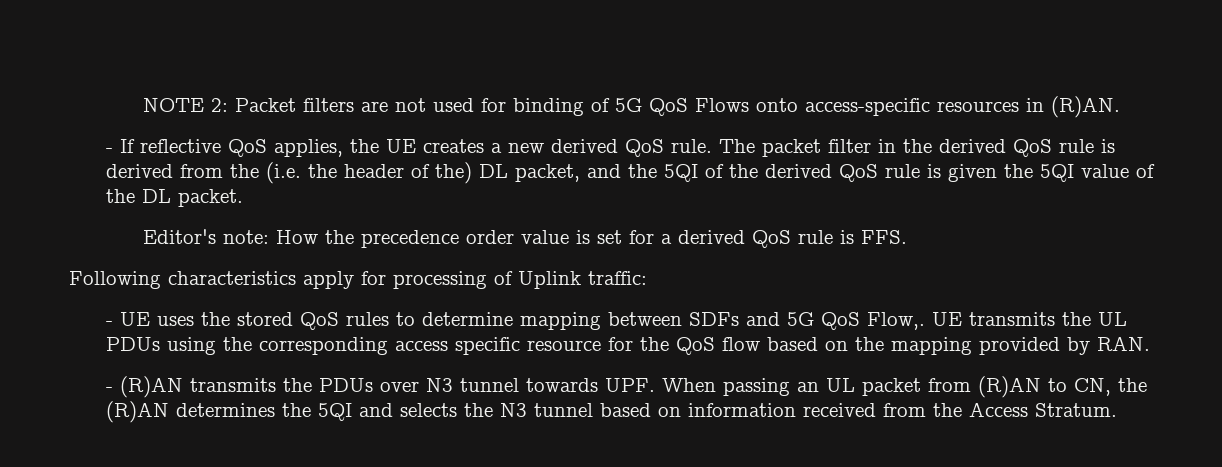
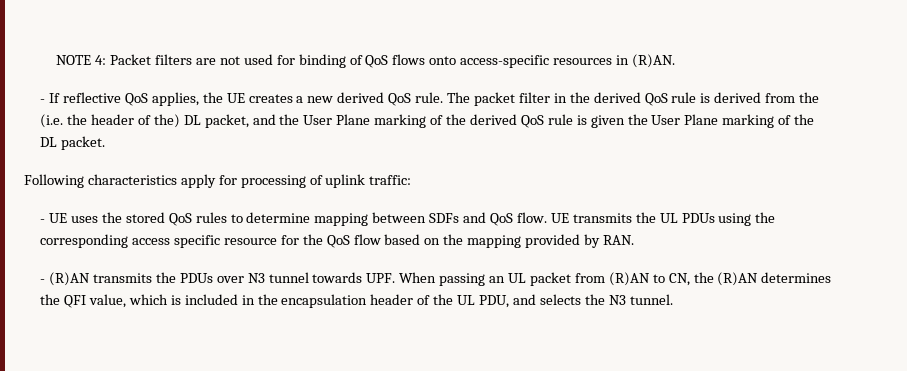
- NOTE 2: Packet filters are not used for binding of 5G QoS Flows onto access-specific resources in (R)AN.
+ NOTE 4: Packet filters are not used for binding of QoS flows onto access-specific resources in (R)AN.
- The packet filter in the derived QoS rule is derived from the (i.e. the header of the) DL packet, and the 5QI of the derived QoS rule is given the 5QI value of the DL packet.
+ The packet filter in the derived QoS rule is derived from the (i.e. the header of the) DL packet, and the User Plane marking of the derived QoS rule is given the User Plane marking of the DL packet.
- Editor's note: How the precedence order value is set for a derived QoS rule is FFS.
- Following characteristics apply for processing of Uplink traffic:
+ Following characteristics apply for processing of uplink traffic:
- - UE uses the stored QoS rules to determine mapping between SDFs and 5G QoS Flow,.
+ - UE uses the stored QoS rules to determine mapping between SDFs and QoS flow.
- - (R)AN transmits the PDUs over N3 tunnel towards UPF. When passing an UL packet from (R)AN to CN, the (R)AN determines the 5QI and selects the N3 tunnel based on information received from the Access Stratum.
+ - (R)AN transmits the PDUs over N3 tunnel towards UPF. When passing an UL packet from (R)AN to CN, the (R)AN determines the QFI value, which is included in the encapsulation header of the UL PDU, and selects the N3 tunnel.

